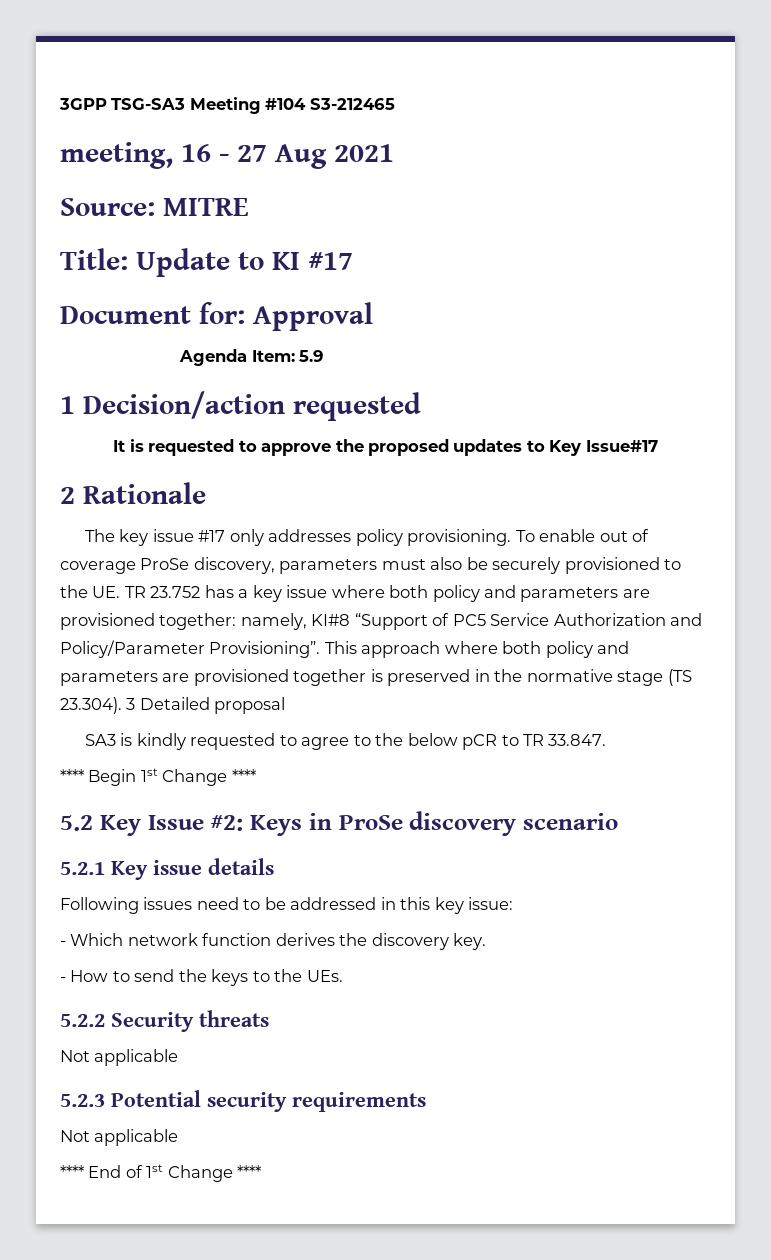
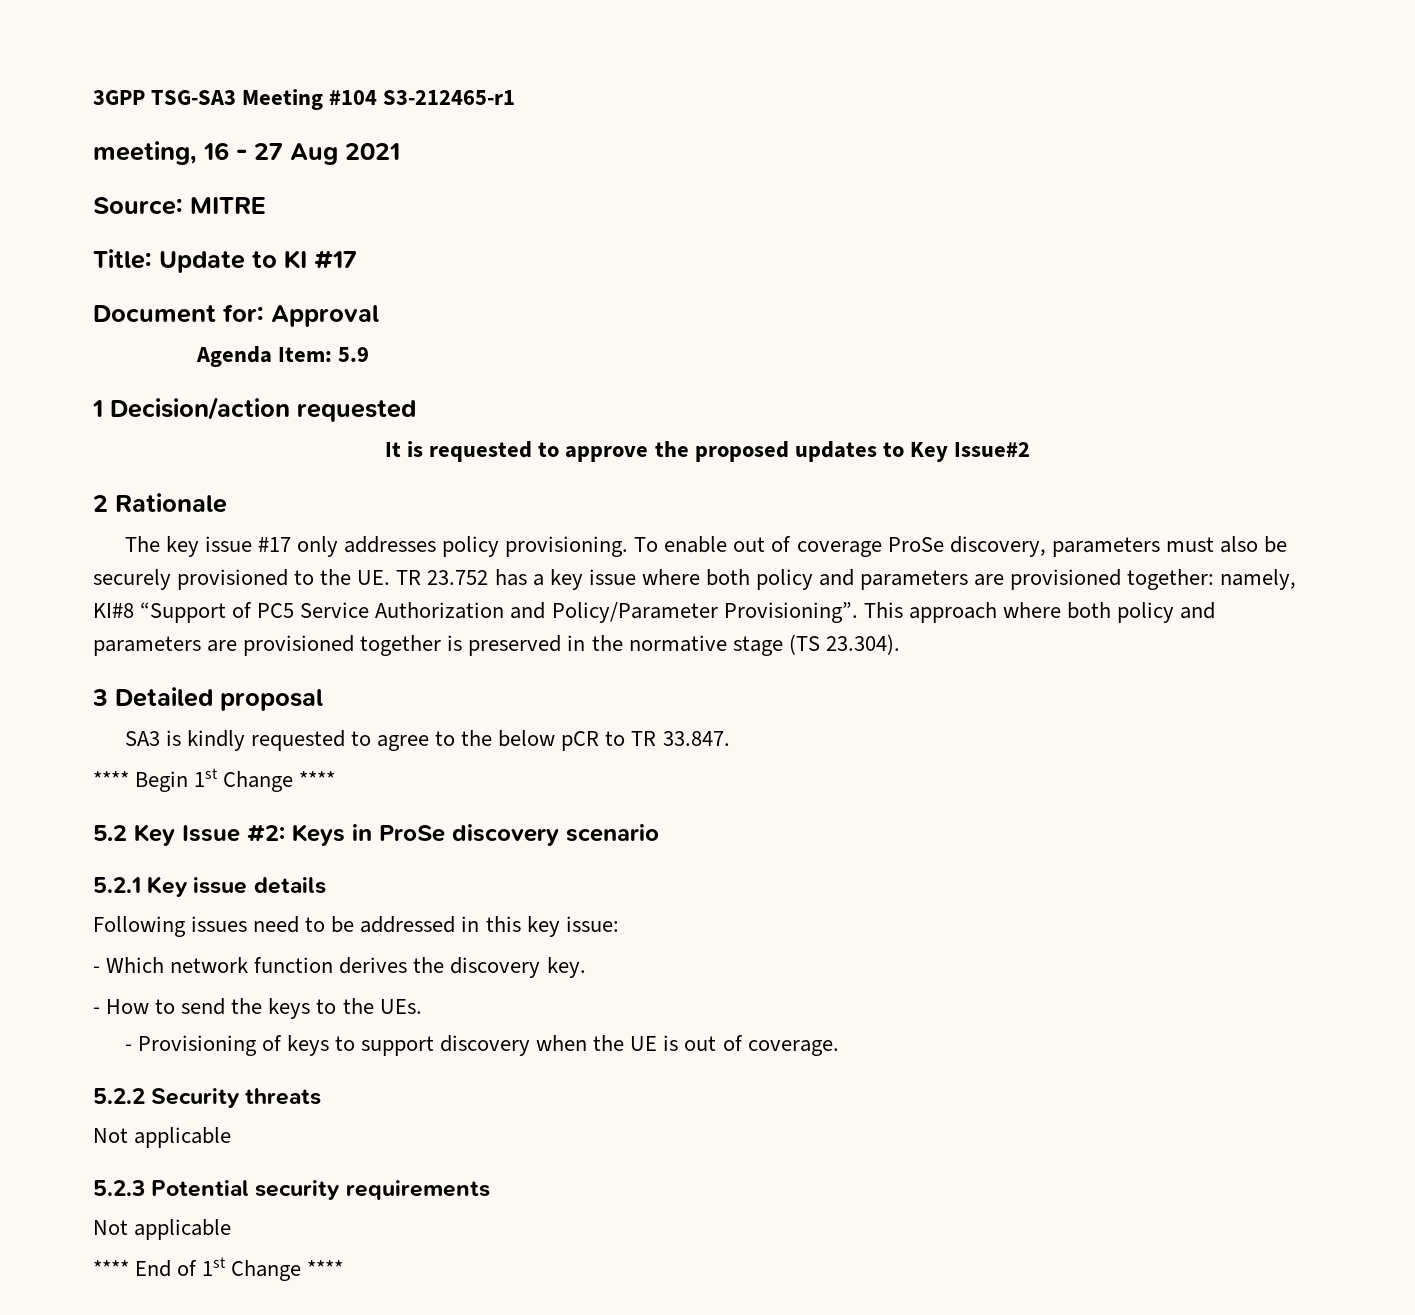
- 3GPP TSG-SA3 Meeting #104 S3-212465
+ 3GPP TSG-SA3 Meeting #104 S3-212465-r1
- It is requested to approve the proposed updates to Key Issue#17
+ It is requested to approve the proposed updates to Key Issue#2
- This approach where both policy and parameters are provisioned together is preserved in the normative stage (TS 23.304). 3 Detailed proposal
+ This approach where both policy and parameters are provisioned together is preserved in the normative stage (TS 23.304).
+ 3 Detailed proposal
+ - Provisioning of keys to support discovery when the UE is out of coverage.

